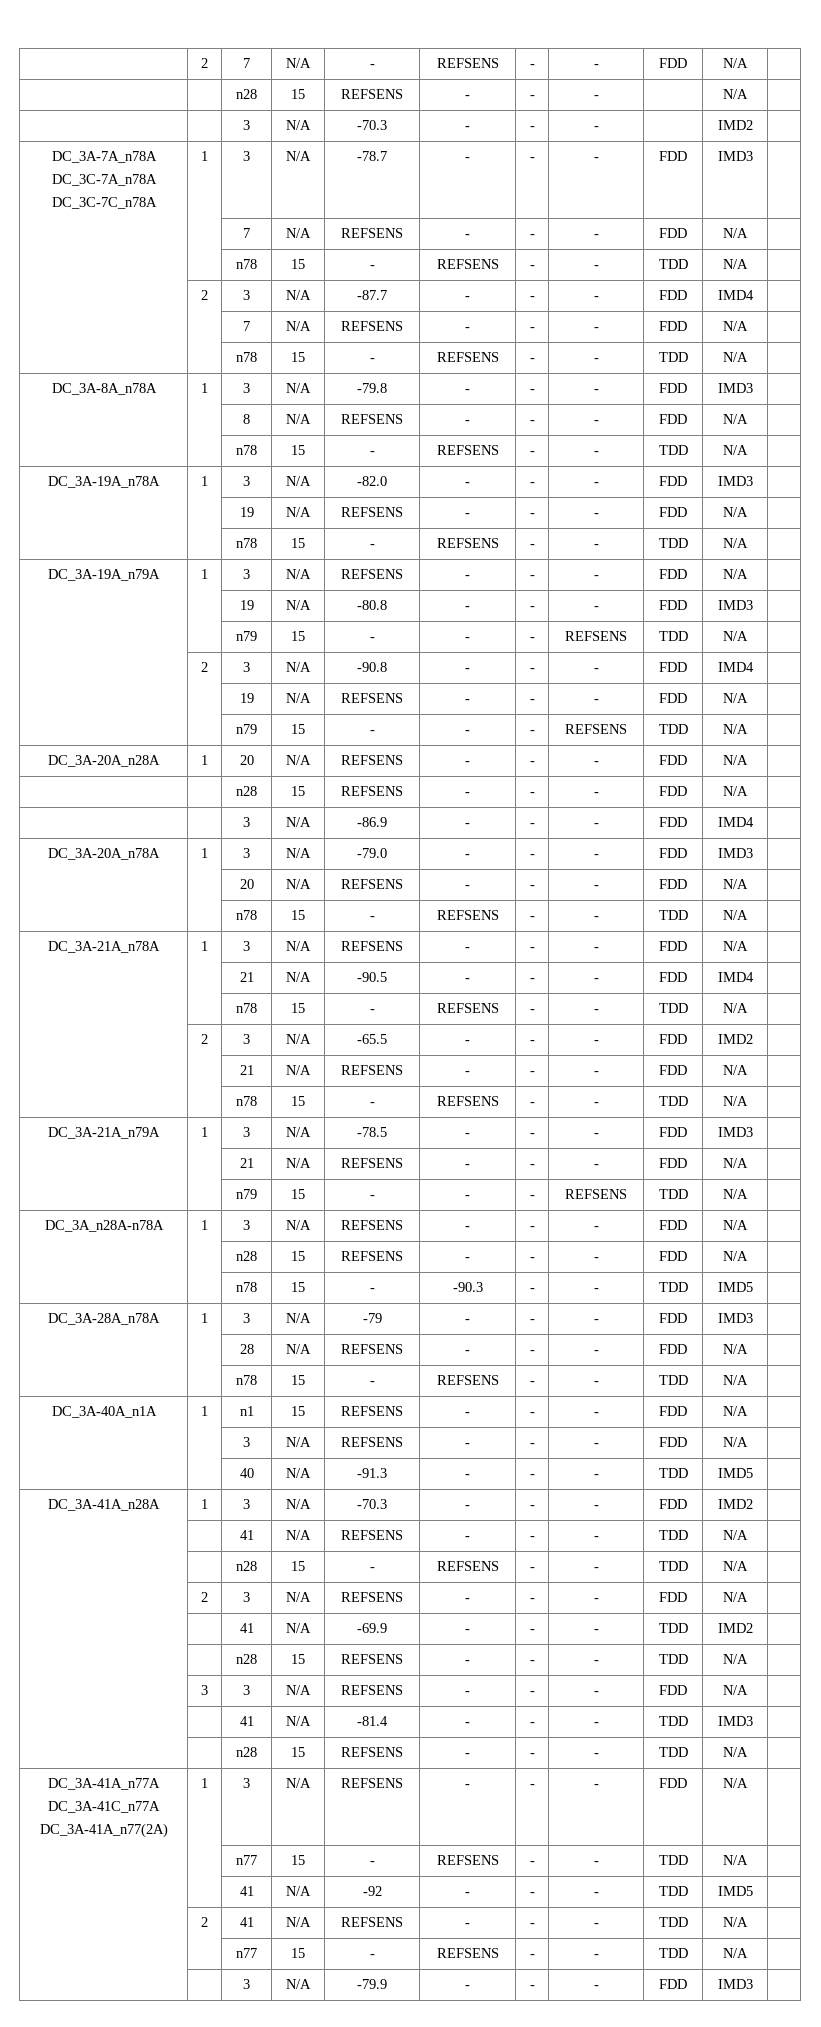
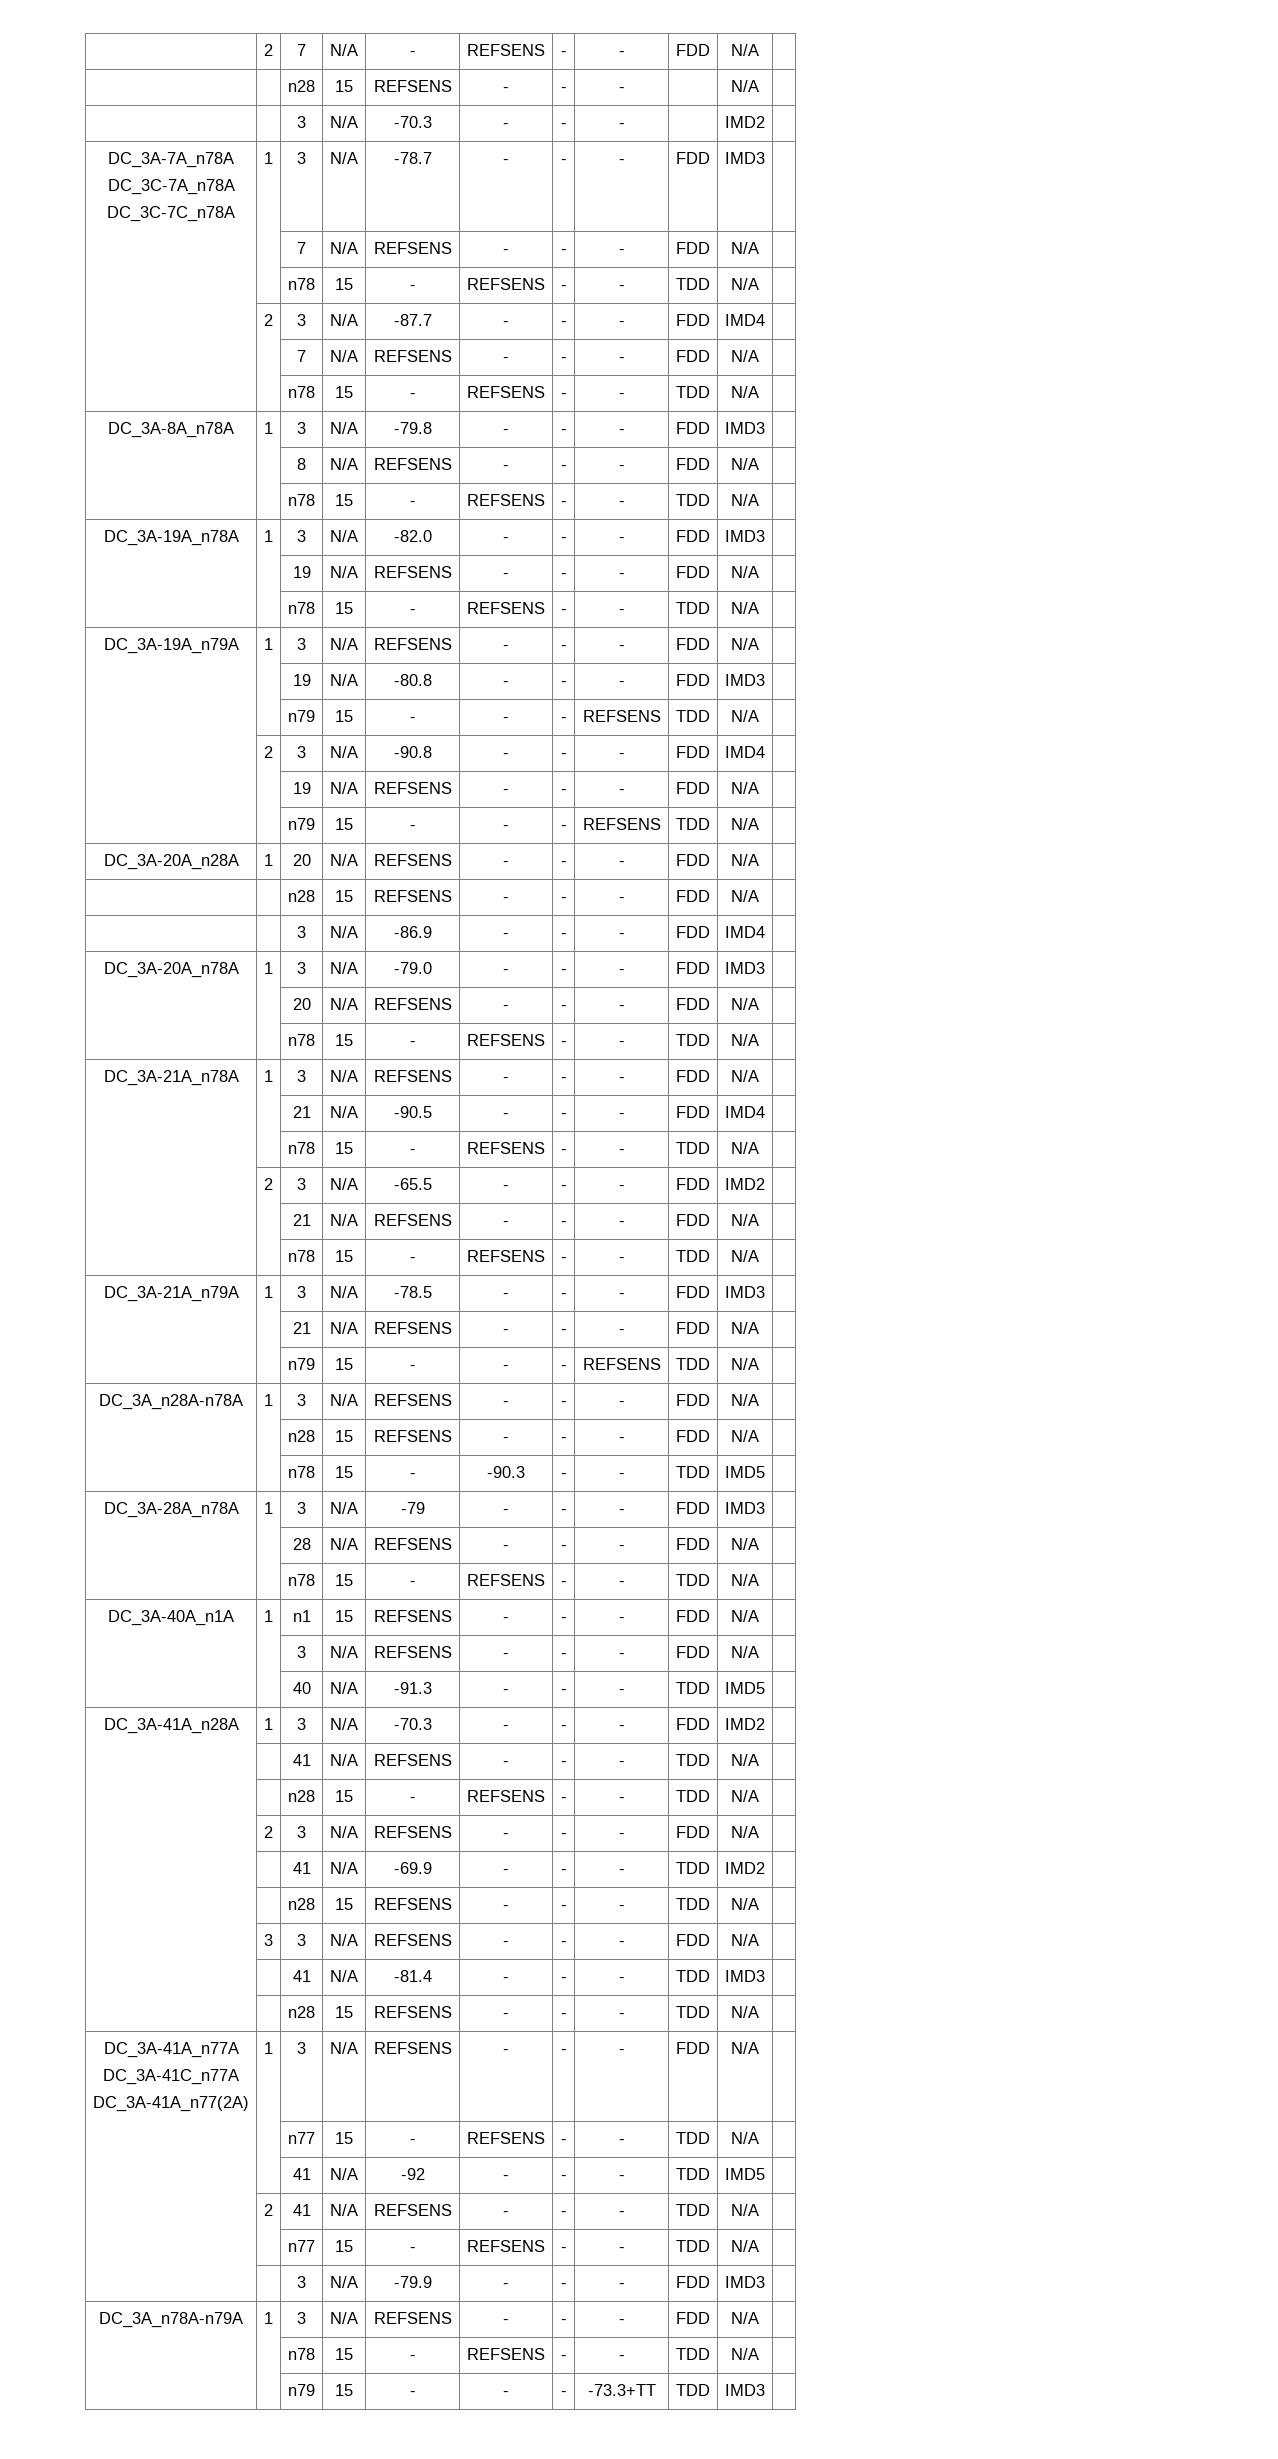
+ DC_3A_n78A-n79A | 1 | 3 | N/A | REFSENS | - | - | - | FDD | N/A |
+ | | n78 | 15 | - | REFSENS | - | - | TDD | N/A |
+ | | n79 | 15 | - | - | - | -73.3+TT | TDD | IMD3 |

